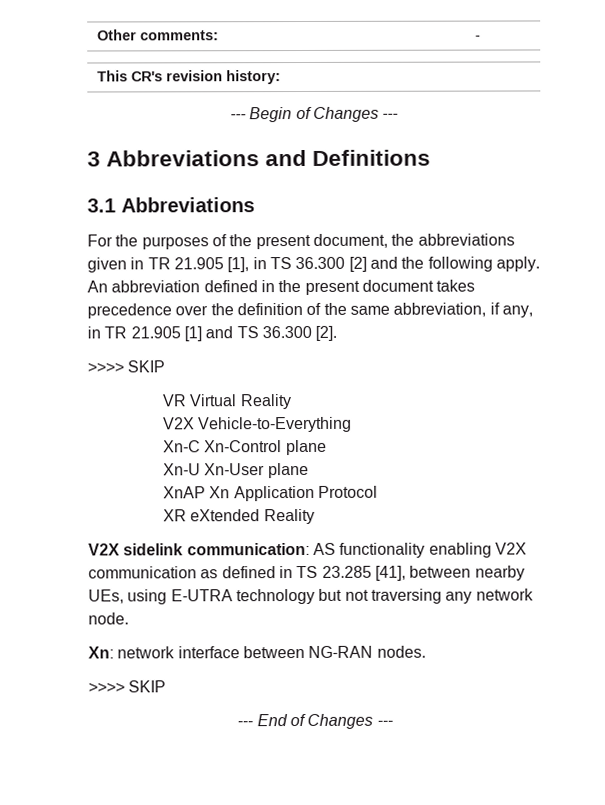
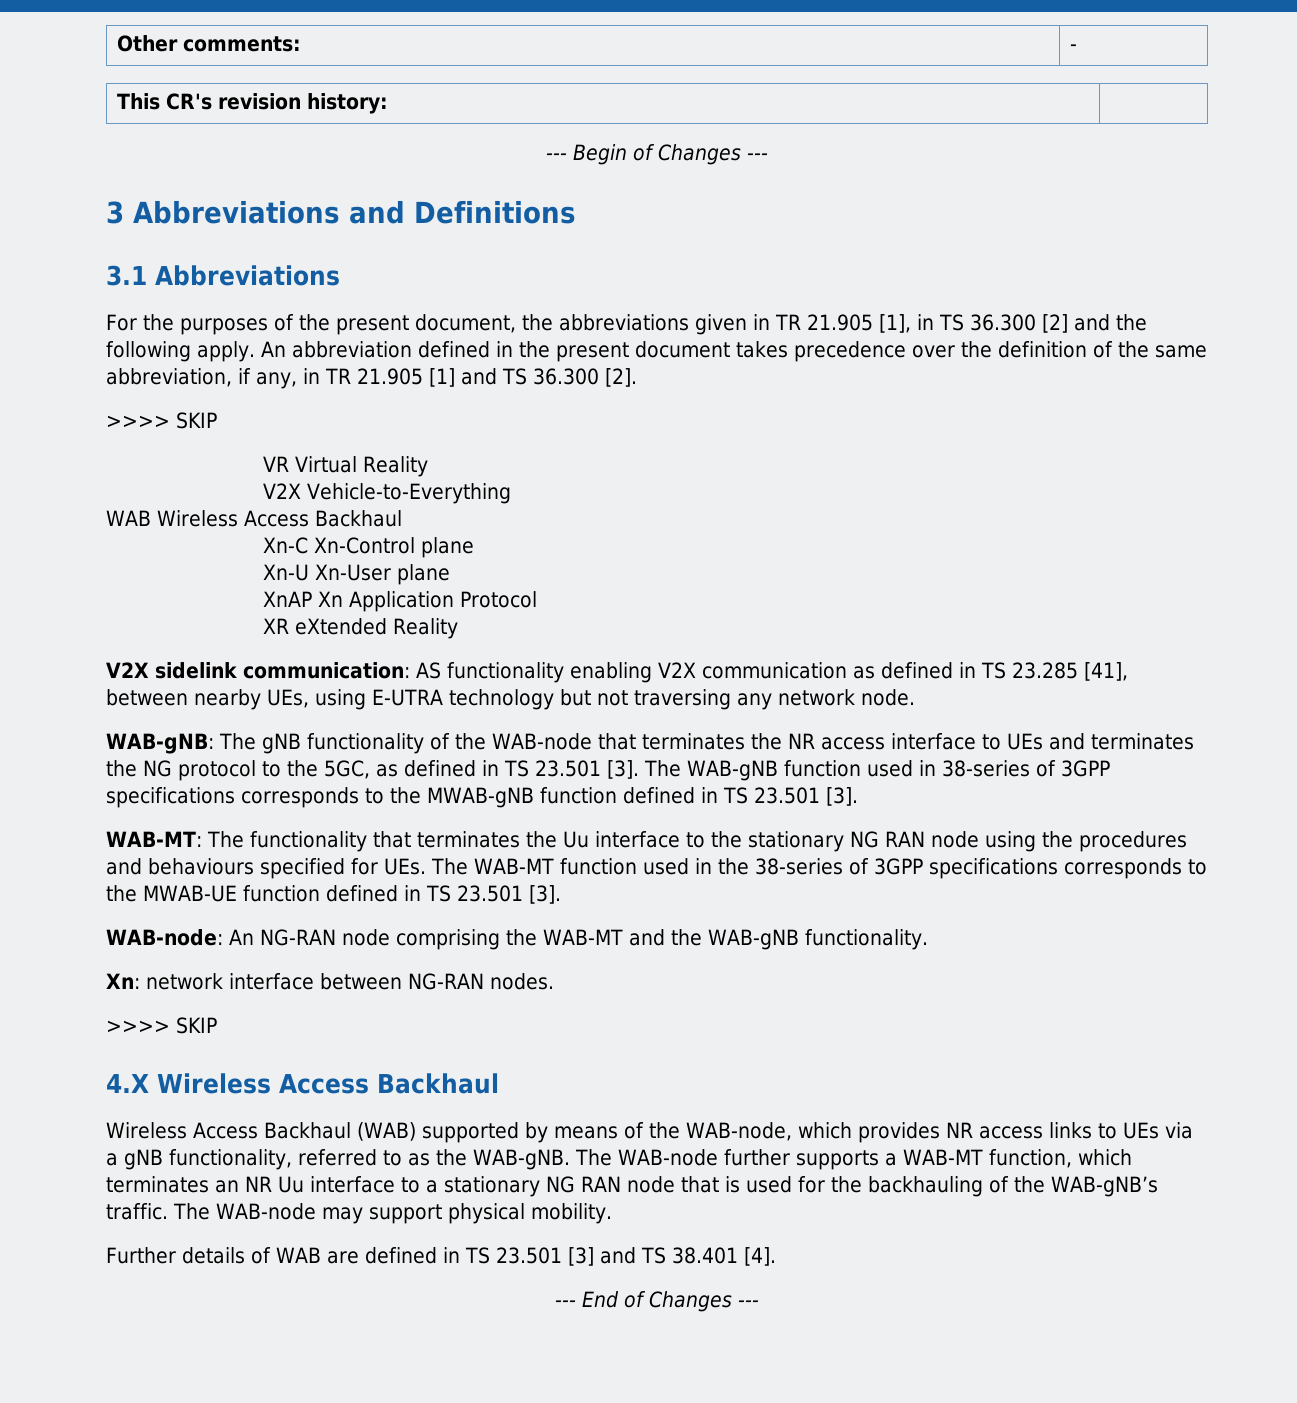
+ WAB Wireless Access Backhaul
+ WAB-gNB: The gNB functionality of the WAB-node that terminates the NR access interface to UEs and terminates the NG protocol to the 5GC, as defined in TS 23.501 [3]. The WAB-gNB function used in 38-series of 3GPP specifications corresponds to the MWAB-gNB function defined in TS 23.501 [3].
+ WAB-MT: The functionality that terminates the Uu interface to the stationary NG RAN node using the procedures and behaviours specified for UEs. The WAB-MT function used in the 38-series of 3GPP specifications corresponds to the MWAB-UE function defined in TS 23.501 [3].
+ WAB-node: An NG-RAN node comprising the WAB-MT and the WAB-gNB functionality.
+ 4.X Wireless Access Backhaul
+ Wireless Access Backhaul (WAB) supported by means of the WAB-node, which provides NR access links to UEs via a gNB functionality, referred to as the WAB-gNB. The WAB-node further supports a WAB-MT function, which terminates an NR Uu interface to a stationary NG RAN node that is used for the backhauling of the WAB-gNB’s traffic. The WAB-node may support physical mobility.
+ Further details of WAB are defined in TS 23.501 [3] and TS 38.401 [4].

